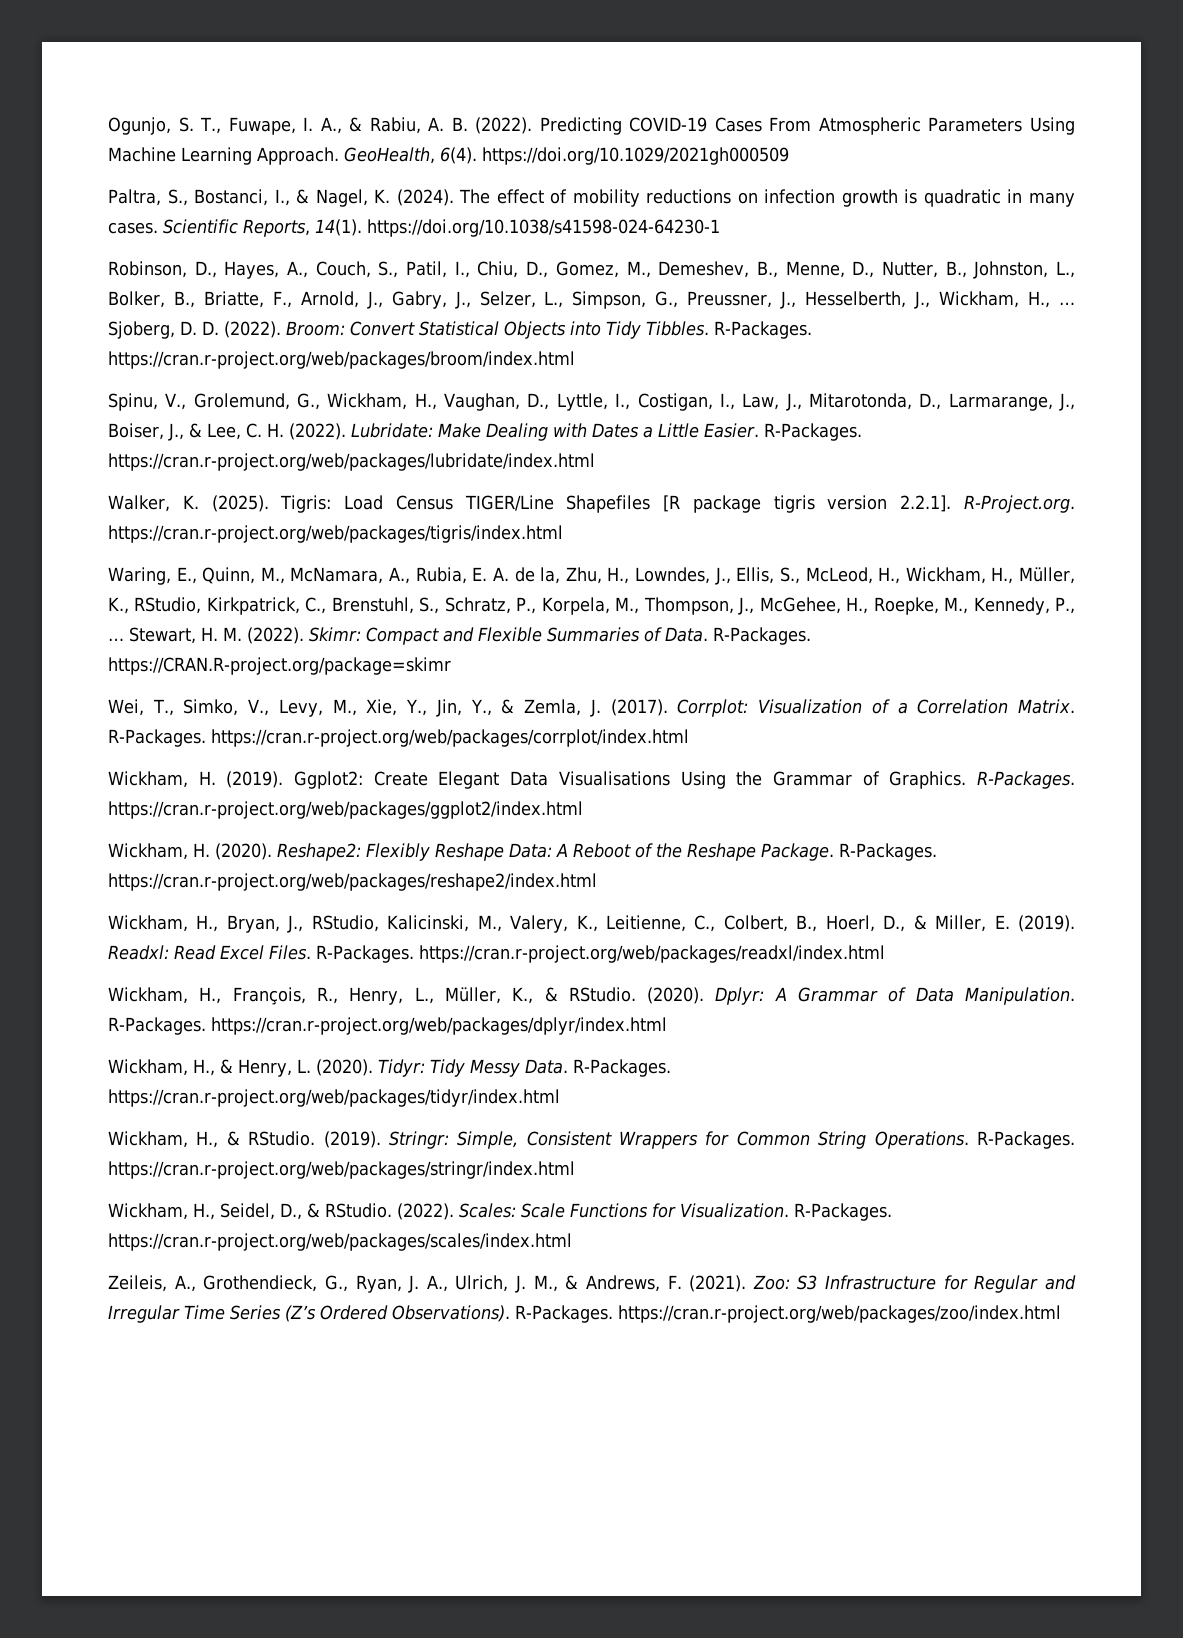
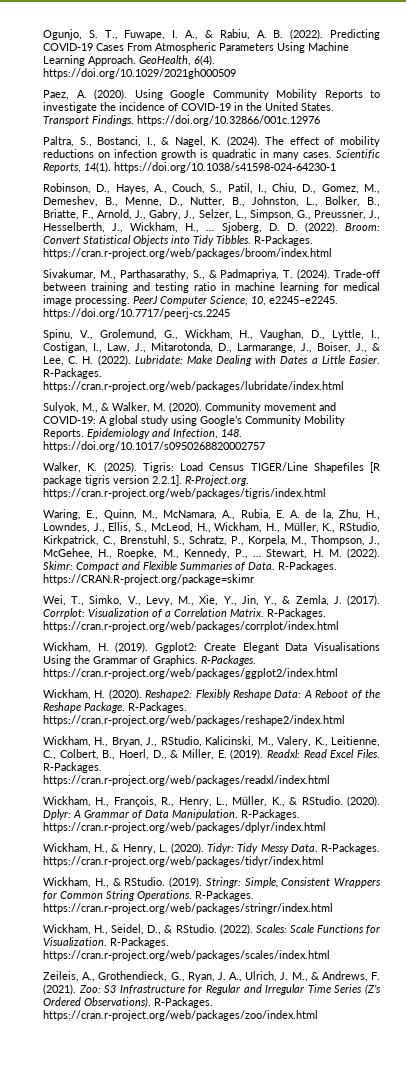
+ Paez, A. (2020). Using Google Community Mobility Reports to investigate the incidence of COVID-19 in the United States. Transport Findings. https://doi.org/10.32866/001c.12976
+ Sivakumar, M., Parthasarathy, S., & Padmapriya, T. (2024). Trade-off between training and testing ratio in machine learning for medical image processing. PeerJ Computer Science, 10, e2245–e2245. https://doi.org/10.7717/peerj-cs.2245
+ Sulyok, M., & Walker, M. (2020). Community movement and COVID-19: A global study using Google’s Community Mobility Reports. Epidemiology and Infection, 148. https://doi.org/10.1017/s0950268820002757

